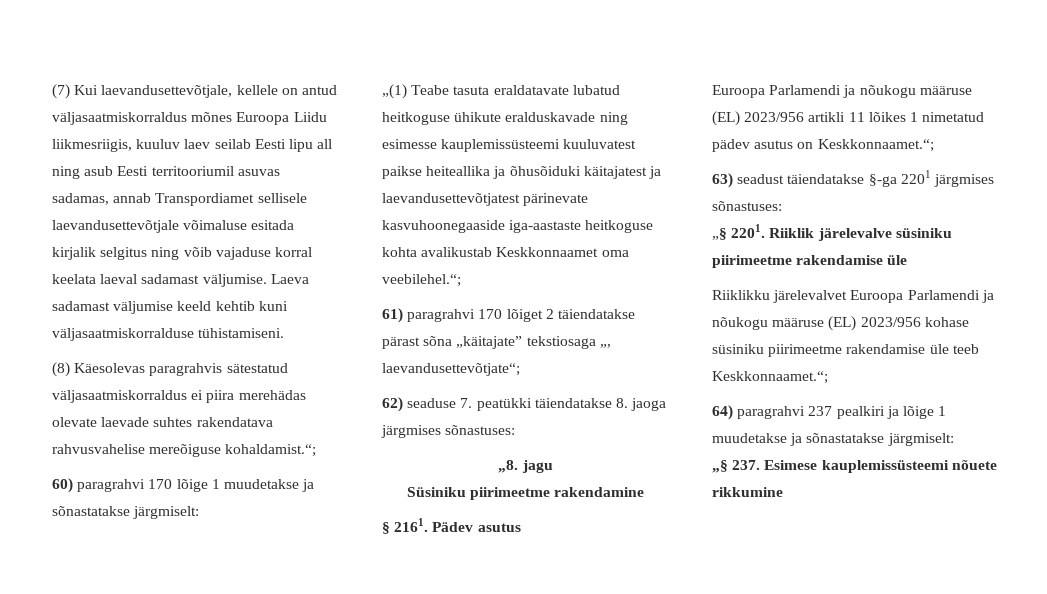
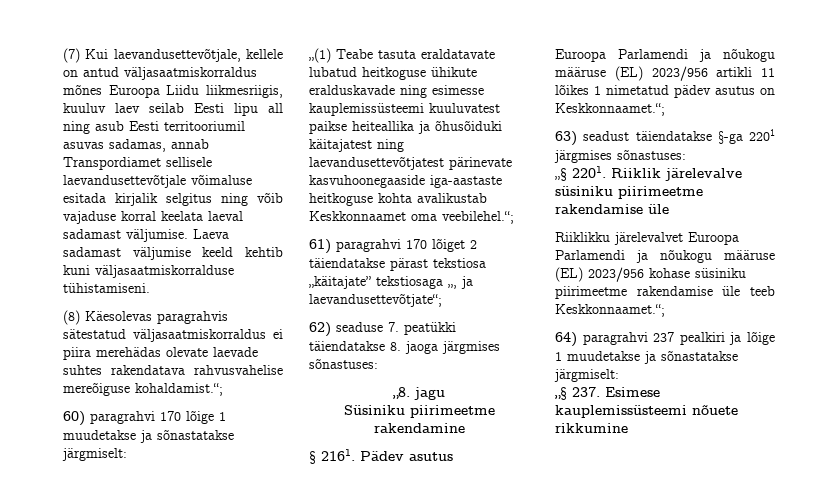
- „(1) Teabe tasuta eraldatavate lubatud heitkoguse ühikute eralduskavade ning esimesse kauplemissüsteemi kuuluvatest paikse heiteallika ja õhusõiduki käitajatest ja laevandusettevõtjatest pärinevate kasvuhoonegaaside iga-aastaste heitkoguse kohta avalikustab Keskkonnaamet oma veebilehel.“;
+ „(1) Teabe tasuta eraldatavate lubatud heitkoguse ühikute eralduskavade ning esimesse kauplemissüsteemi kuuluvatest paikse heiteallika ja õhusõiduki käitajatest ning laevandusettevõtjatest pärinevate kasvuhoonegaaside iga-aastaste heitkoguse kohta avalikustab Keskkonnaamet oma veebilehel.“;
- 61) paragrahvi 170 lõiget 2 täiendatakse pärast sõna „käitajate” tekstiosaga „, laevandusettevõtjate“;
+ 61) paragrahvi 170 lõiget 2 täiendatakse pärast tekstiosa „käitajate” tekstiosaga „, ja laevandusettevõtjate“;

